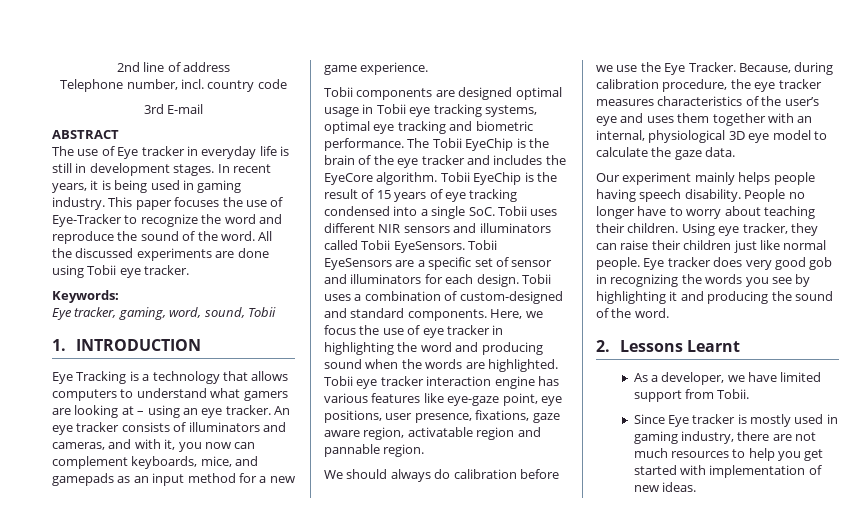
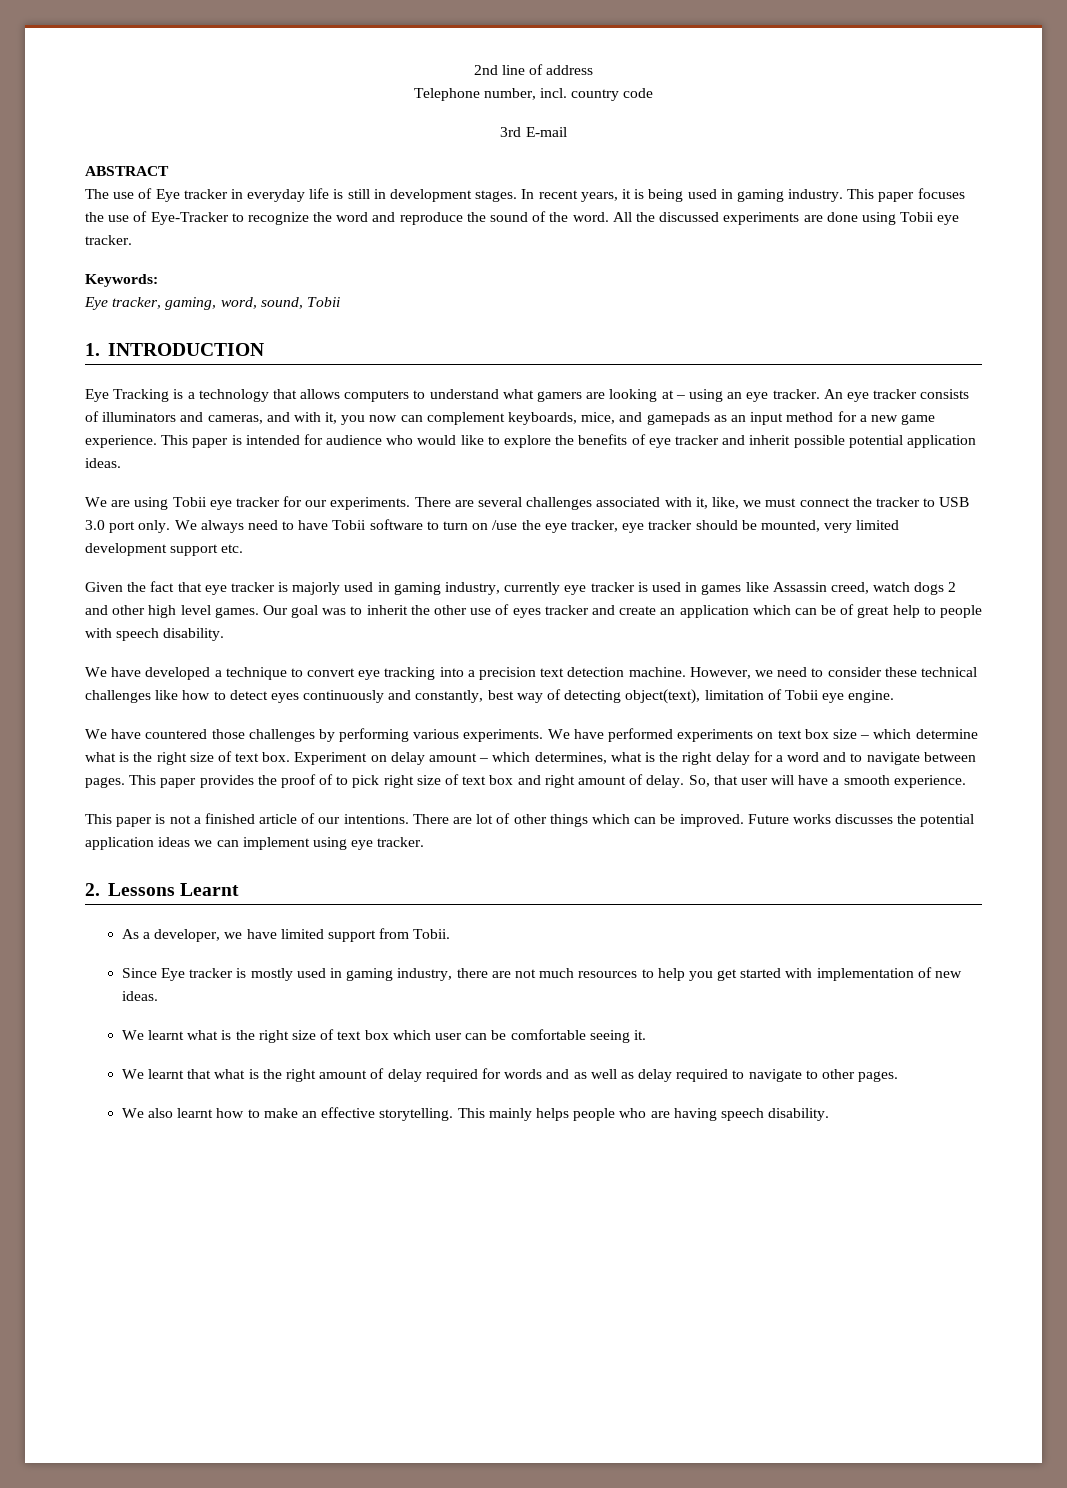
- An eye tracker consists of illuminators and cameras, and with it, you now can complement keyboards, mice, and gamepads as an input method for a new game experience.
- Tobii components are designed optimal usage in Tobii eye tracking systems, optimal eye tracking and biometric performance. The Tobii EyeChip is the brain of the eye tracker and includes the EyeCore algorithm. Tobii EyeChip is the result of 15 years of eye tracking condensed into a single SoC. Tobii uses different NIR sensors and illuminators called Tobii EyeSensors. Tobii EyeSensors are a specific set of sensor and illuminators for each design. Tobii uses a combination of custom-designed and standard components. Here, we focus the use of eye tracker in highlighting the word and producing sound when the words are highlighted. Tobii eye tracker interaction engine has various features like eye-gaze point, eye positions, user presence, fixations, gaze aware region, activatable region and pannable region.
- We should always do calibration before we use the Eye Tracker. Because, during calibration procedure, the eye tracker measures characteristics of the user’s eye and uses them together with an internal, physiological 3D eye model to calculate the gaze data.
- Our experiment mainly helps people having speech disability. People no longer have to worry about teaching their children. Using eye tracker, they can raise their children just like normal people. Eye tracker does very good gob in recognizing the words you see by highlighting it and producing the sound of the word.
+ An eye tracker consists of illuminators and cameras, and with it, you now can complement keyboards, mice, and gamepads as an input method for a new game experience. This paper is intended for audience who would like to explore the benefits of eye tracker and inherit possible potential application ideas.
+ We are using Tobii eye tracker for our experiments. There are several challenges associated with it, like, we must connect the tracker to USB 3.0 port only. We always need to have Tobii software to turn on /use the eye tracker, eye tracker should be mounted, very limited development support etc.
+ Given the fact that eye tracker is majorly used in gaming industry, currently eye tracker is used in games like Assassin creed, watch dogs 2 and other high level games. Our goal was to inherit the other use of eyes tracker and create an application which can be of great help to people with speech disability.
+ We have developed a technique to convert eye tracking into a precision text detection machine. However, we need to consider these technical challenges like how to detect eyes continuously and constantly, best way of detecting object(text), limitation of Tobii eye engine.
+ We have countered those challenges by performing various experiments. We have performed experiments on text box size – which determine what is the right size of text box. Experiment on delay amount – which determines, what is the right delay for a word and to navigate between pages. This paper provides the proof of to pick right size of text box and right amount of delay. So, that user will have a smooth experience.
+ This paper is not a finished article of our intentions. There are lot of other things which can be improved. Future works discusses the potential application ideas we can implement using eye tracker.
+ We learnt what is the right size of text box which user can be comfortable seeing it.
+ We learnt that what is the right amount of delay required for words and as well as delay required to navigate to other pages.
+ We also learnt how to make an effective storytelling. This mainly helps people who are having speech disability.

